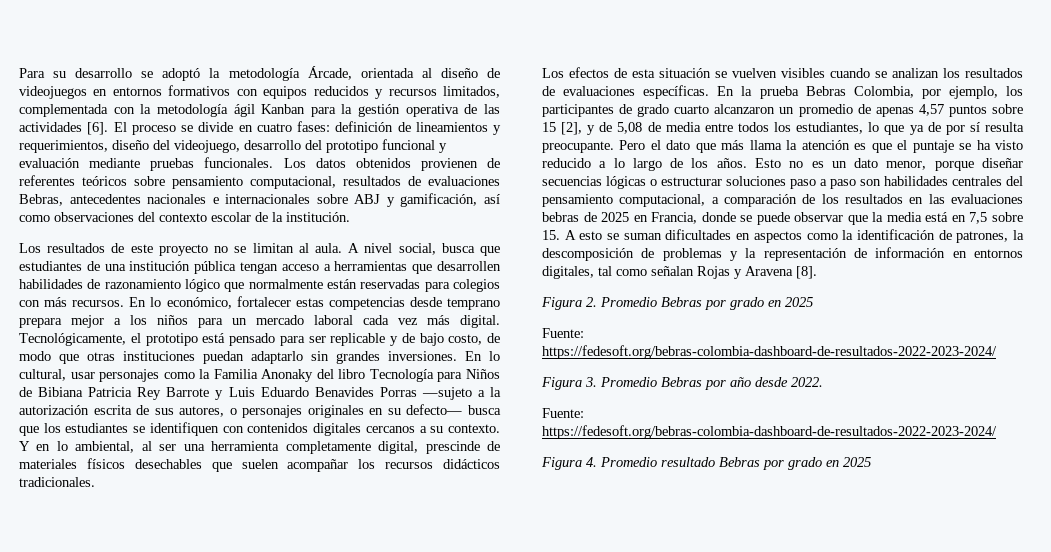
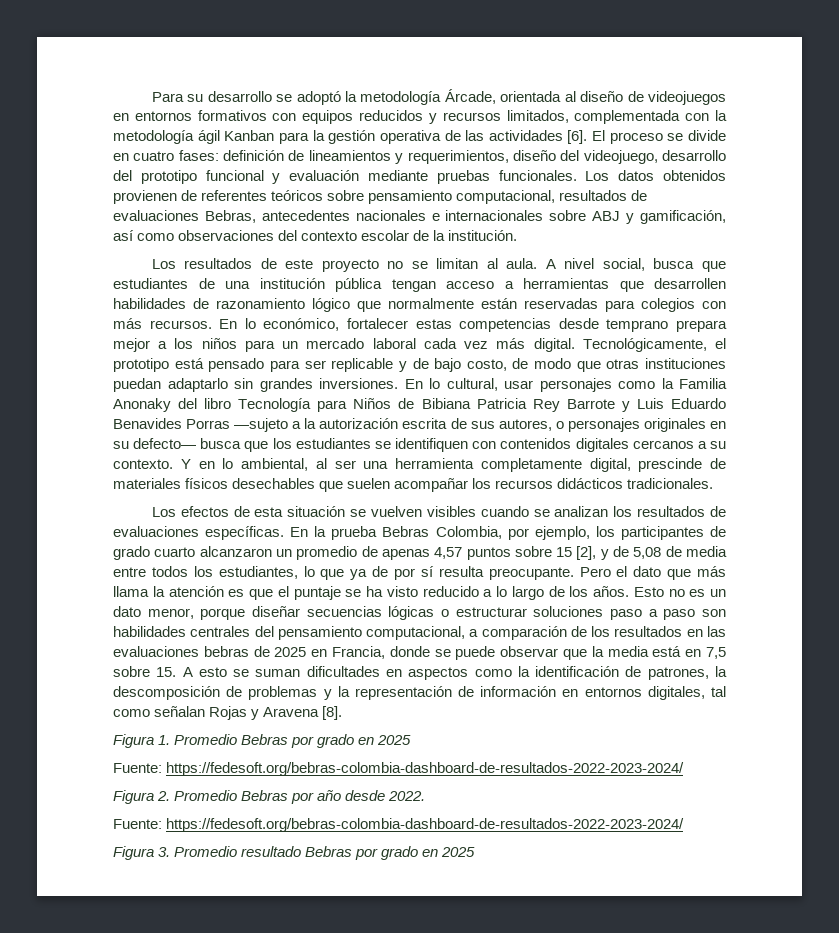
- Figura 2. Promedio Bebras por grado en 2025
+ Figura 1. Promedio Bebras por grado en 2025
- Figura 3. Promedio Bebras por año desde 2022.
+ Figura 2. Promedio Bebras por año desde 2022.
- Figura 4. Promedio resultado Bebras por grado en 2025
+ Figura 3. Promedio resultado Bebras por grado en 2025

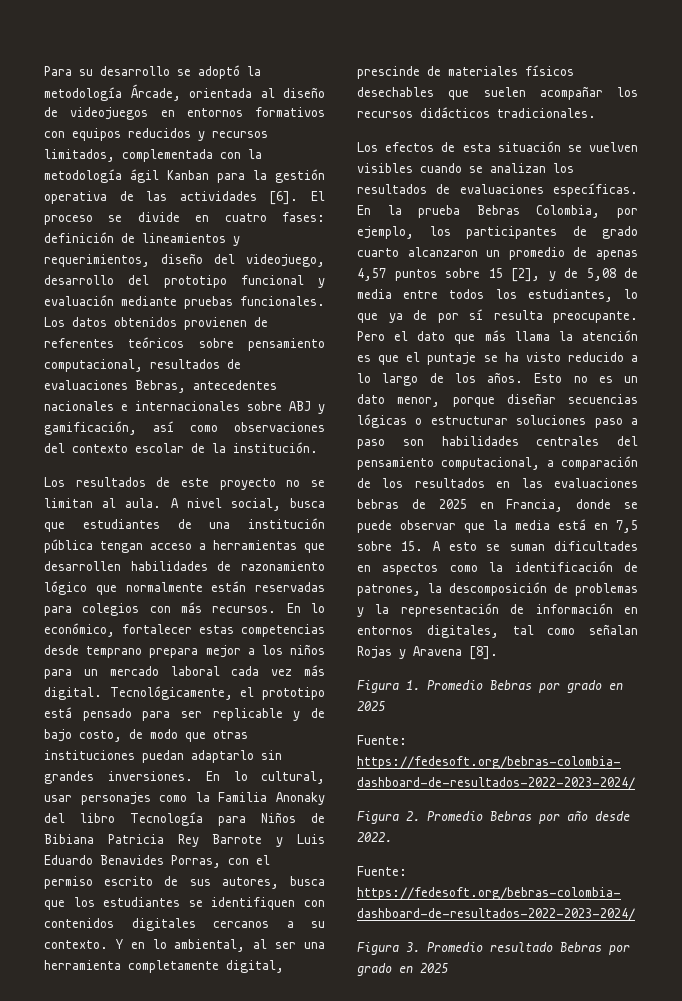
- En lo cultural, usar personajes como la Familia Anonaky del libro Tecnología para Niños de Bibiana Patricia Rey Barrote y Luis Eduardo Benavides Porras —sujeto a la autorización escrita de sus autores, o personajes originales en su defecto— busca que los estudiantes se identifiquen con contenidos digitales cercanos a su contexto.
+ En lo cultural, usar personajes como la Familia Anonaky del libro Tecnología para Niños de Bibiana Patricia Rey Barrote y Luis Eduardo Benavides Porras, con el permiso escrito de sus autores, busca que los estudiantes se identifiquen con contenidos digitales cercanos a su contexto.

